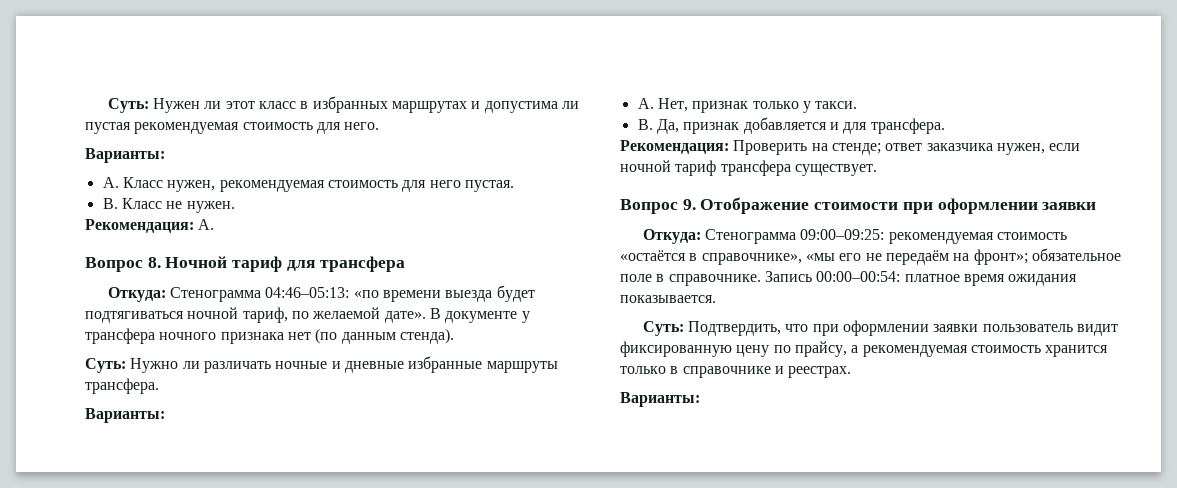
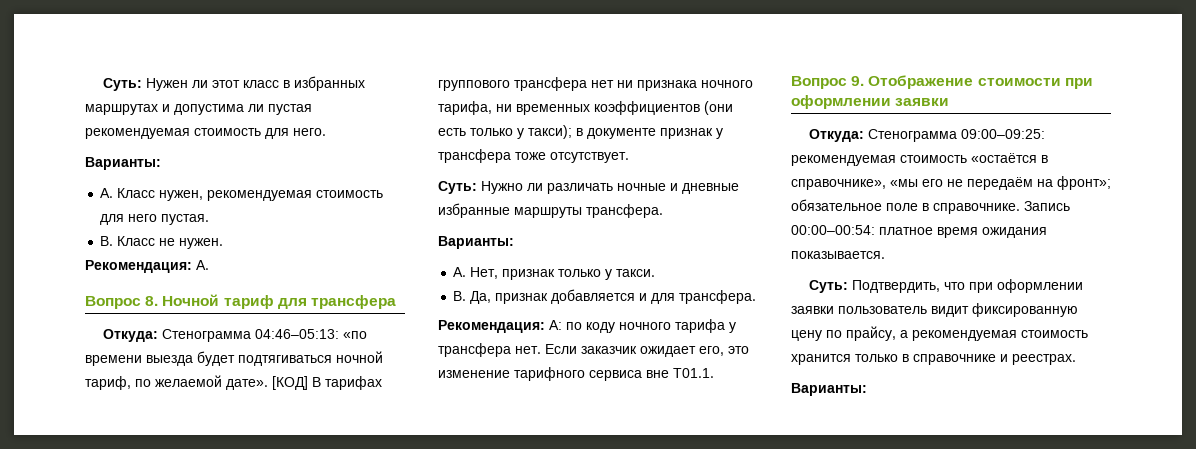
- В документе у трансфера ночного признака нет (по данным стенда).
+ [КОД] В тарифах группового трансфера нет ни признака ночного тарифа, ни временных коэффициентов (они есть только у такси); в документе признак у трансфера тоже отсутствует.
- Рекомендация: Проверить на стенде; ответ заказчика нужен, если ночной тариф трансфера существует.
+ Рекомендация: A: по коду ночного тарифа у трансфера нет. Если заказчик ожидает его, это изменение тарифного сервиса вне T01.1.

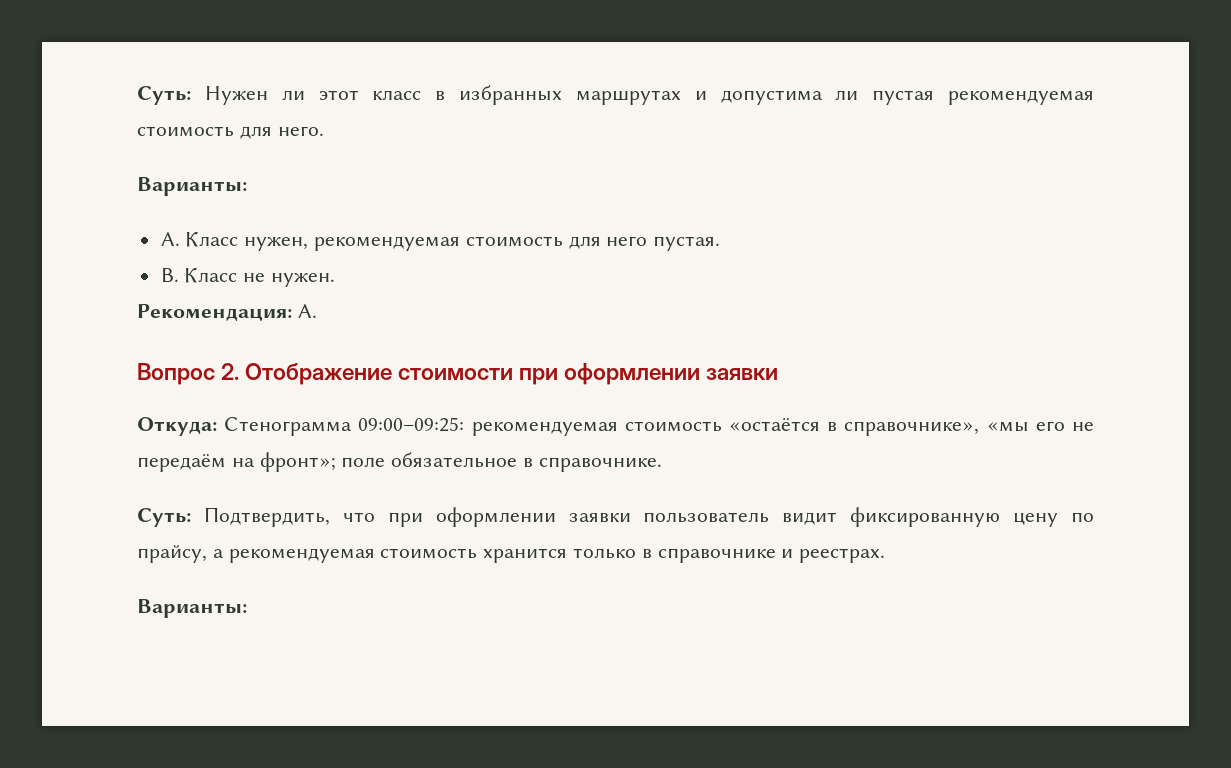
- Вопрос 8. Ночной тариф для трансфера
- Откуда: Стенограмма 04:46–05:13: «по времени выезда будет подтягиваться ночной тариф, по желаемой дате». [КОД] В тарифах группового трансфера нет ни признака ночного тарифа, ни временных коэффициентов (они есть только у такси); в документе признак у трансфера тоже отсутствует.
- Суть: Нужно ли различать ночные и дневные избранные маршруты трансфера.
- Варианты:
- A. Нет, признак только у такси.
- B. Да, признак добавляется и для трансфера.
- Рекомендация: A: по коду ночного тарифа у трансфера нет. Если заказчик ожидает его, это изменение тарифного сервиса вне T01.1.
- Вопрос 9. Отображение стоимости при оформлении заявки
+ Вопрос 2. Отображение стоимости при оформлении заявки
- Откуда: Стенограмма 09:00–09:25: рекомендуемая стоимость «остаётся в справочнике», «мы его не передаём на фронт»; обязательное поле в справочнике. Запись 00:00–00:54: платное время ожидания показывается.
+ Откуда: Стенограмма 09:00–09:25: рекомендуемая стоимость «остаётся в справочнике», «мы его не передаём на фронт»; поле обязательное в справочнике.

